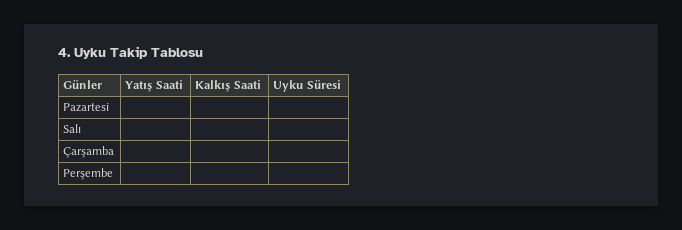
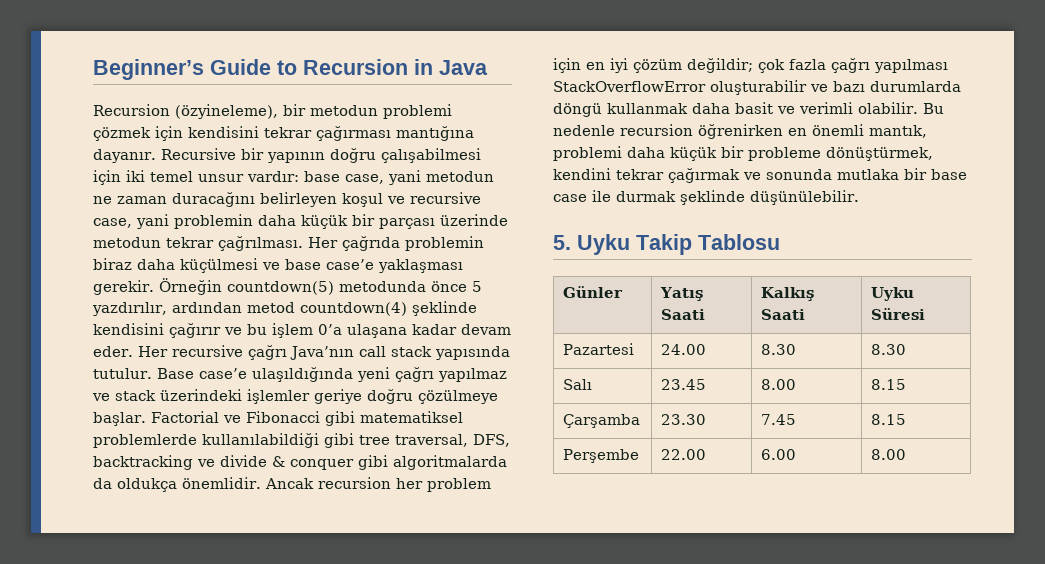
- 4. Uyku Takip Tablosu
+ Beginner’s Guide to Recursion in Java
+ Recursion (özyineleme), bir metodun problemi çözmek için kendisini tekrar çağırması mantığına dayanır. Recursive bir yapının doğru çalışabilmesi için iki temel unsur vardır: base case, yani metodun ne zaman duracağını belirleyen koşul ve recursive case, yani problemin daha küçük bir parçası üzerinde metodun tekrar çağrılması. Her çağrıda problemin biraz daha küçülmesi ve base case’e yaklaşması gerekir. Örneğin countdown(5) metodunda önce 5 yazdırılır, ardından metod countdown(4) şeklinde kendisini çağırır ve bu işlem 0’a ulaşana kadar devam eder. Her recursive çağrı Java’nın call stack yapısında tutulur. Base case’e ulaşıldığında yeni çağrı yapılmaz ve stack üzerindeki işlemler geriye doğru çözülmeye başlar. Factorial ve Fibonacci gibi matematiksel problemlerde kullanılabildiği gibi tree traversal, DFS, backtracking ve divide & conquer gibi algoritmalarda da oldukça önemlidir. Ancak recursion her problem için en iyi çözüm değildir; çok fazla çağrı yapılması StackOverflowError oluşturabilir ve bazı durumlarda döngü kullanmak daha basit ve verimli olabilir. Bu nedenle recursion öğrenirken en önemli mantık, problemi daha küçük bir probleme dönüştürmek, kendini tekrar çağırmak ve sonunda mutlaka bir base case ile durmak şeklinde düşünülebilir.
+ 5. Uyku Takip Tablosu
- Pazartesi | | |
- Salı | | |
- Çarşamba | | |
- Perşembe | | |
+ Pazartesi | 24.00 | 8.30 | 8.30
+ Salı | 23.45 | 8.00 | 8.15
+ Çarşamba | 23.30 | 7.45 | 8.15
+ Perşembe | 22.00 | 6.00 | 8.00

